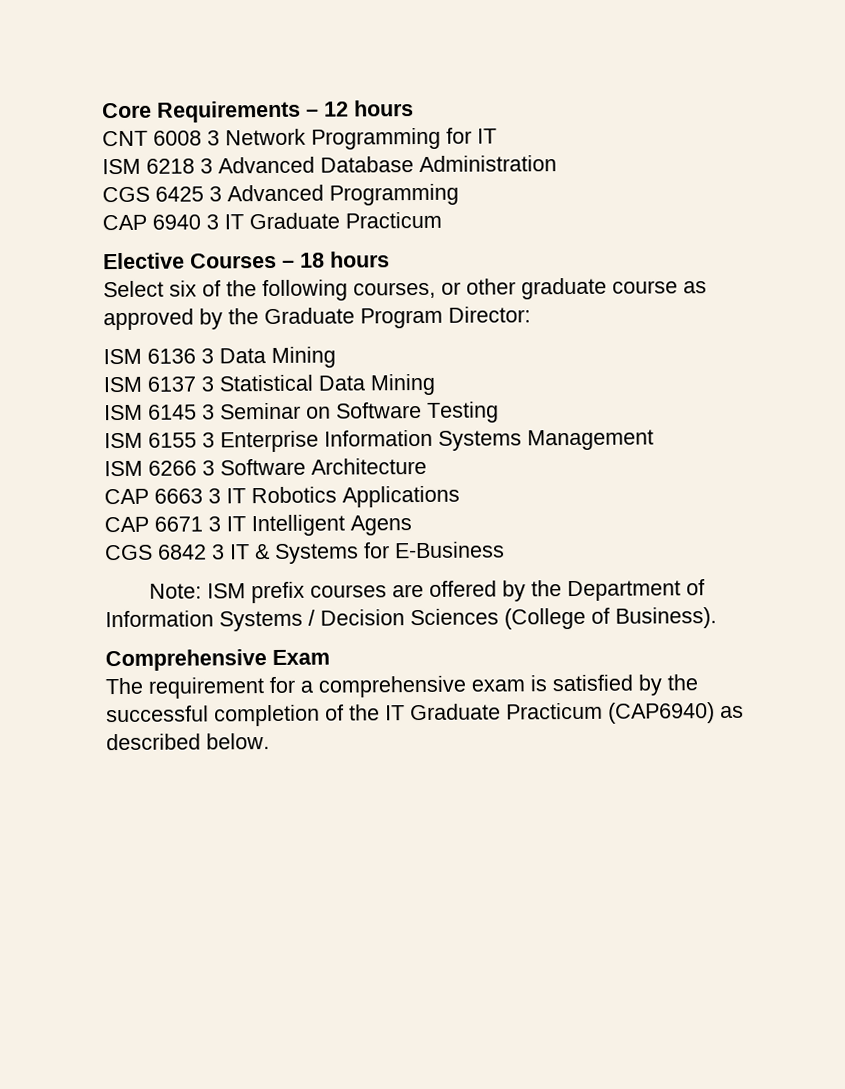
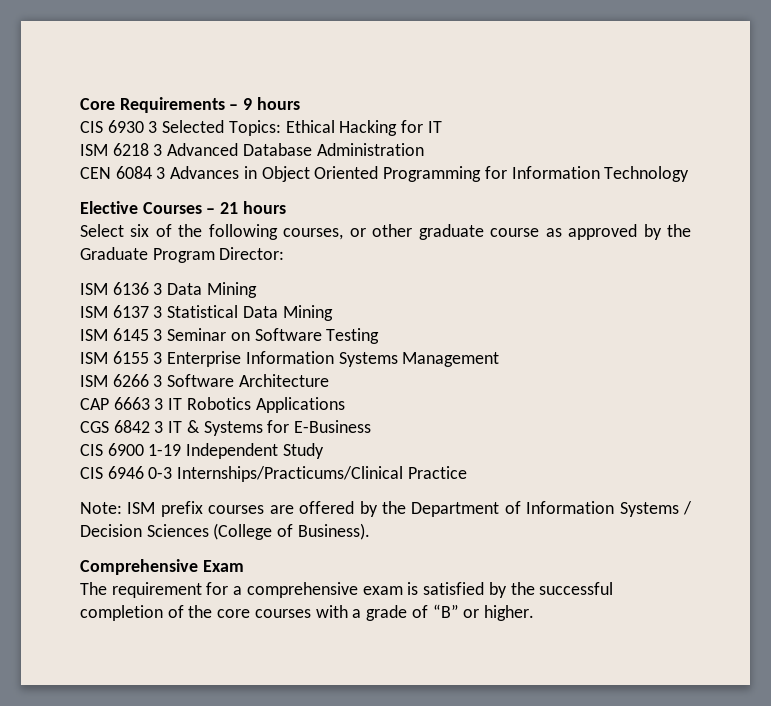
- Core Requirements – 12 hours
- CNT 6008 3 Network Programming for IT
+ Core Requirements – 9 hours
+ CIS 6930 3 Selected Topics: Ethical Hacking for IT
- CGS 6425 3 Advanced Programming
- CAP 6940 3 IT Graduate Practicum
+ CEN 6084 3 Advances in Object Oriented Programming for Information Technology
- Elective Courses – 18 hours
+ Elective Courses – 21 hours
- CAP 6671 3 IT Intelligent Agens
+ CIS 6900 1-19 Independent Study
+ CIS 6946 0-3 Internships/Practicums/Clinical Practice
- The requirement for a comprehensive exam is satisfied by the successful completion of the IT Graduate Practicum (CAP6940) as described below.
+ The requirement for a comprehensive exam is satisfied by the successful completion of the core courses with a grade of “B” or higher.

